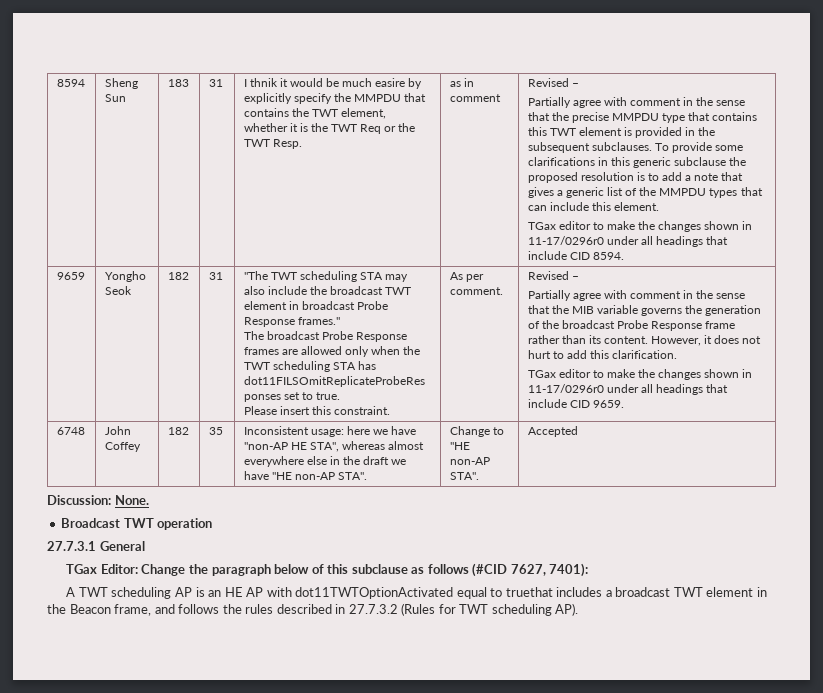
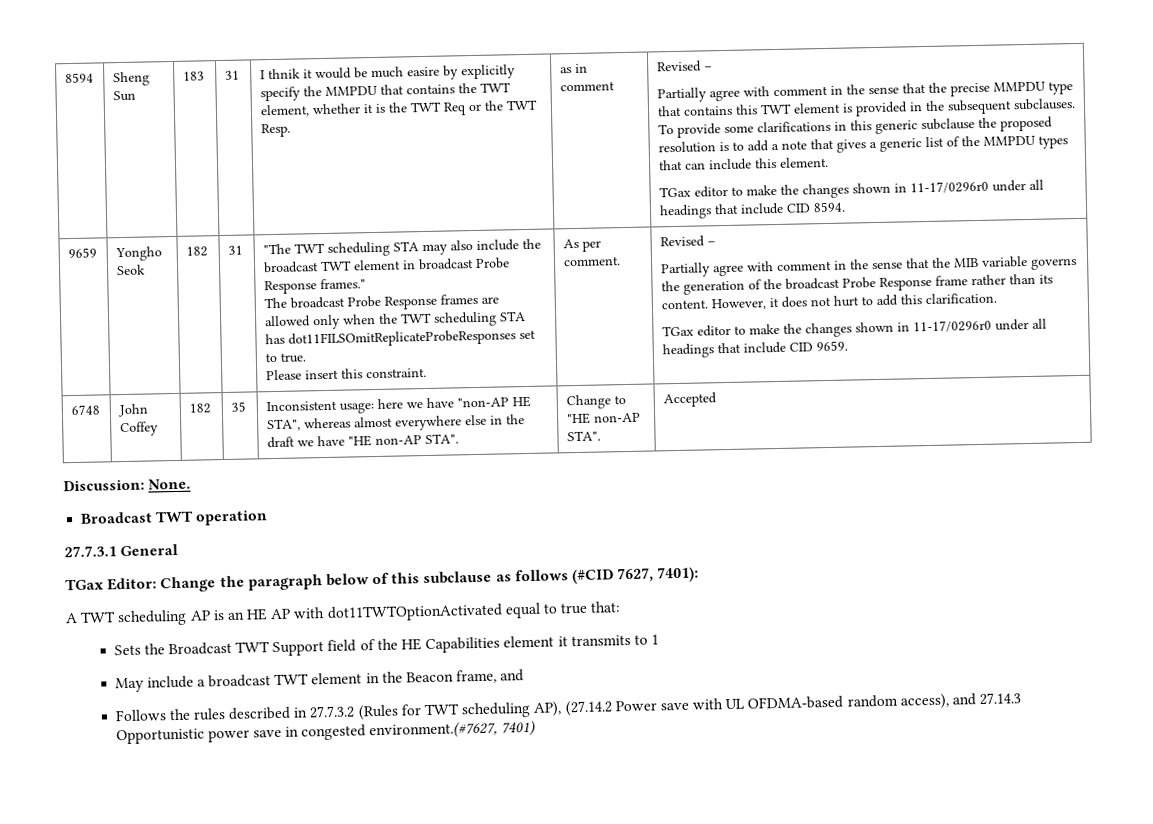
- A TWT scheduling AP is an HE AP with dot11TWTOptionActivated equal to truethat includes a broadcast TWT element in the Beacon frame, and follows the rules described in 27.7.3.2 (Rules for TWT scheduling AP).
+ A TWT scheduling AP is an HE AP with dot11TWTOptionActivated equal to true that:
+ Sets the Broadcast TWT Support field of the HE Capabilities element it transmits to 1
+ May include a broadcast TWT element in the Beacon frame, and
+ Follows the rules described in 27.7.3.2 (Rules for TWT scheduling AP), (27.14.2 Power save with UL OFDMA-based random access), and 27.14.3 Opportunistic power save in congested environment.(#7627, 7401)

